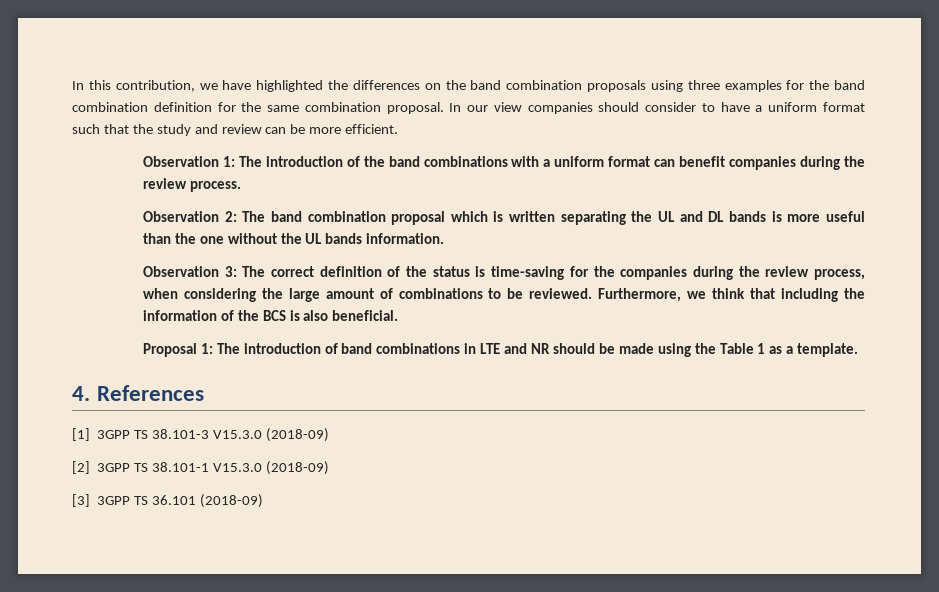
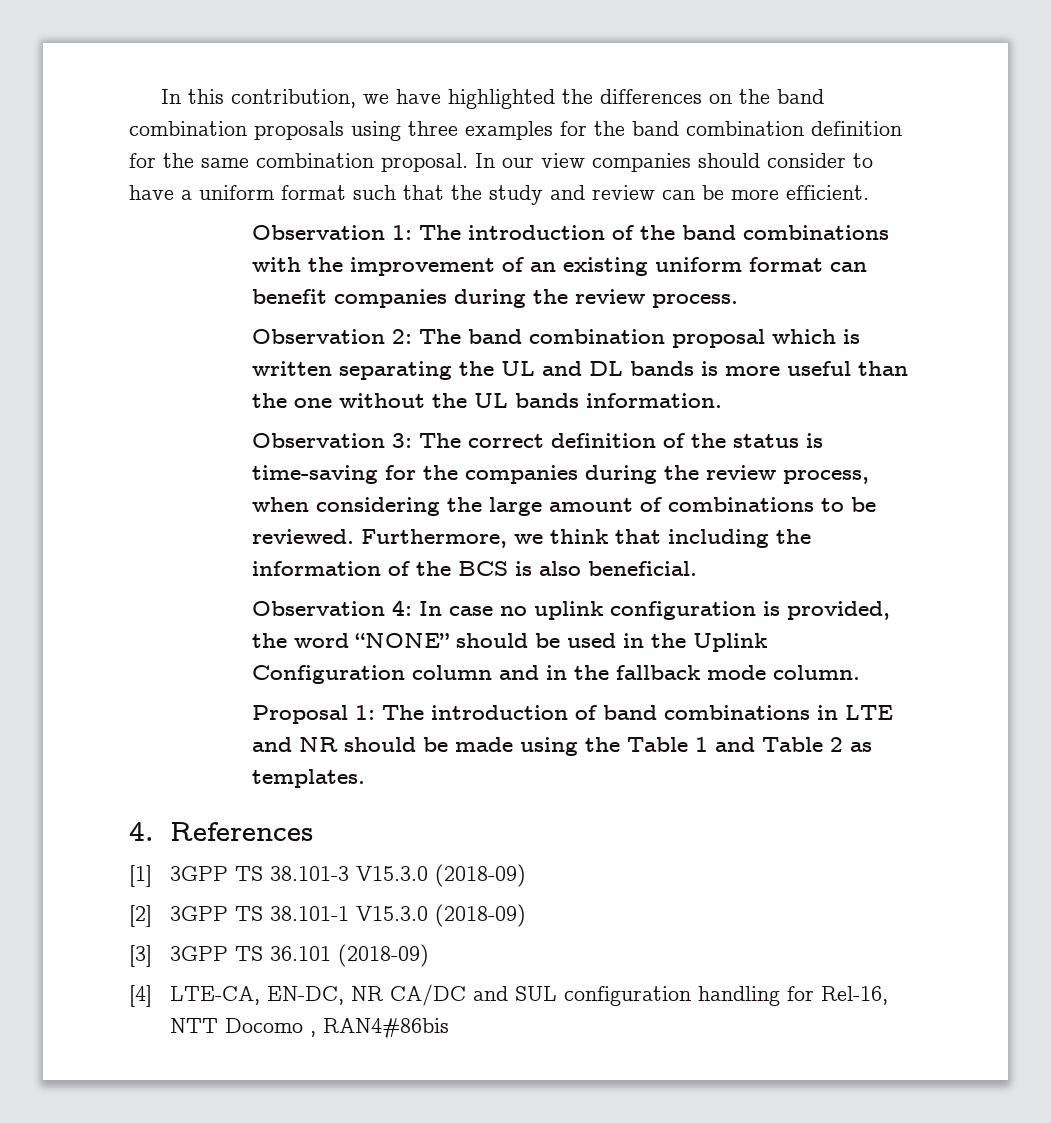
- Observation 1: The introduction of the band combinations with a uniform format can benefit companies during the review process.
+ Observation 1: The introduction of the band combinations with the improvement of an existing uniform format can benefit companies during the review process.
+ Observation 4: In case no uplink configuration is provided, the word “NONE” should be used in the Uplink Configuration column and in the fallback mode column.
- Proposal 1: The introduction of band combinations in LTE and NR should be made using the Table 1 as a template.
+ Proposal 1: The introduction of band combinations in LTE and NR should be made using the Table 1 and Table 2 as templates.
+ [4] LTE-CA, EN-DC, NR CA/DC and SUL configuration handling for Rel-16, NTT Docomo , RAN4#86bis

